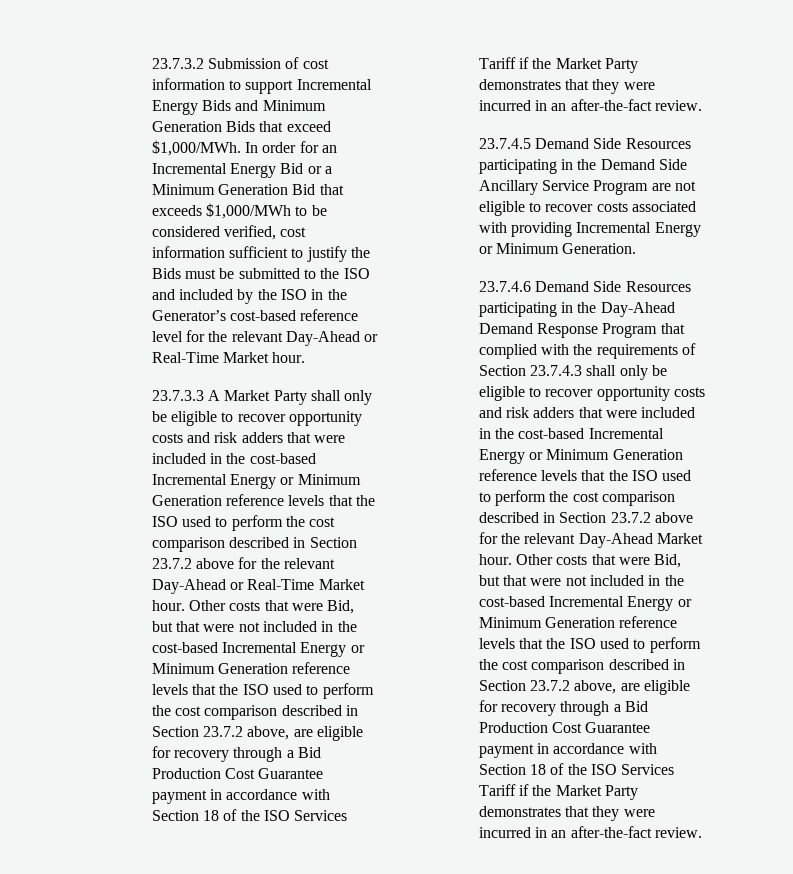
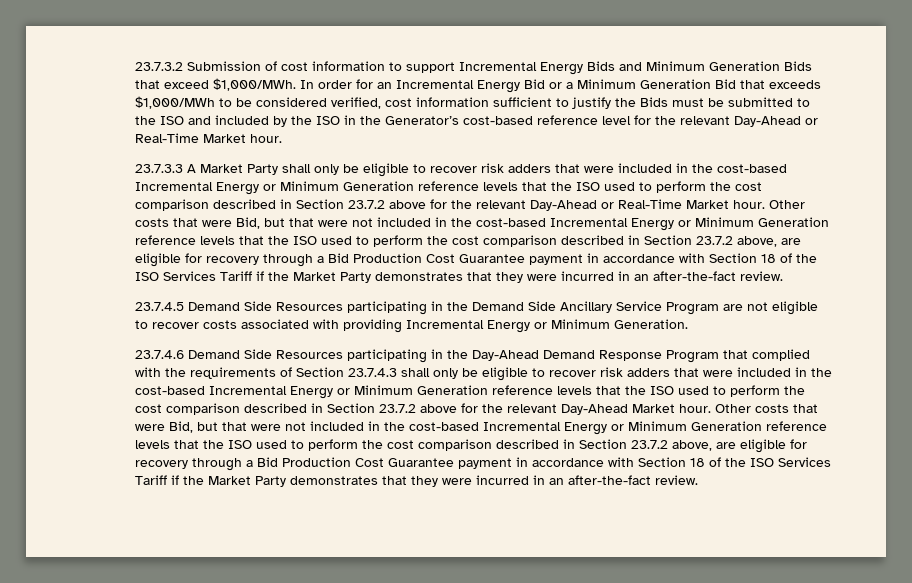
- 23.7.3.3 A Market Party shall only be eligible to recover opportunity costs and risk adders that were included in the cost-based Incremental Energy or Minimum Generation reference levels that the ISO used to perform the cost comparison described in Section 23.7.2 above for the relevant Day-Ahead or Real-Time Market hour.
+ 23.7.3.3 A Market Party shall only be eligible to recover risk adders that were included in the cost-based Incremental Energy or Minimum Generation reference levels that the ISO used to perform the cost comparison described in Section 23.7.2 above for the relevant Day-Ahead or Real-Time Market hour.
- 23.7.4.6 Demand Side Resources participating in the Day-Ahead Demand Response Program that complied with the requirements of Section 23.7.4.3 shall only be eligible to recover opportunity costs and risk adders that were included in the cost-based Incremental Energy or Minimum Generation reference levels that the ISO used to perform the cost comparison described in Section 23.7.2 above for the relevant Day-Ahead Market hour.
+ 23.7.4.6 Demand Side Resources participating in the Day-Ahead Demand Response Program that complied with the requirements of Section 23.7.4.3 shall only be eligible to recover risk adders that were included in the cost-based Incremental Energy or Minimum Generation reference levels that the ISO used to perform the cost comparison described in Section 23.7.2 above for the relevant Day-Ahead Market hour.

